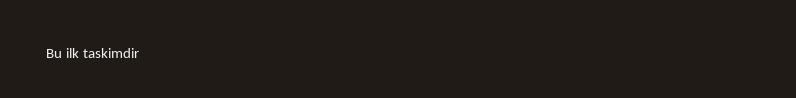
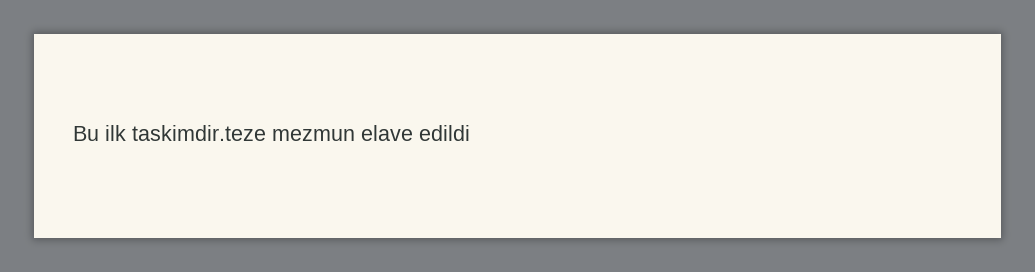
- Bu ilk taskimdir
+ Bu ilk taskimdir.teze mezmun elave edildi

